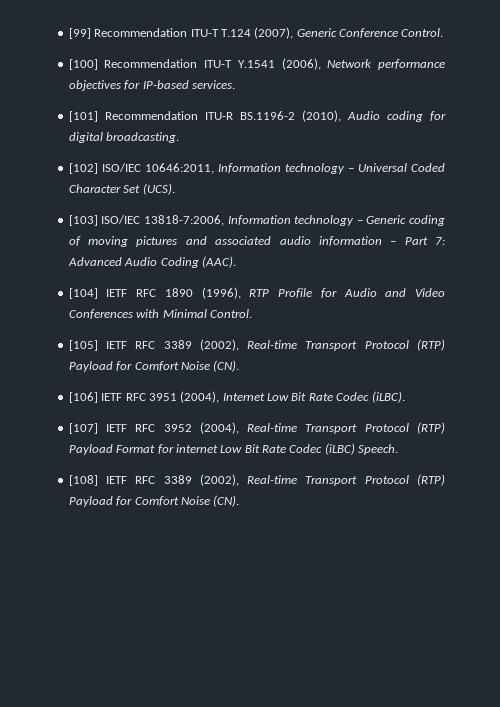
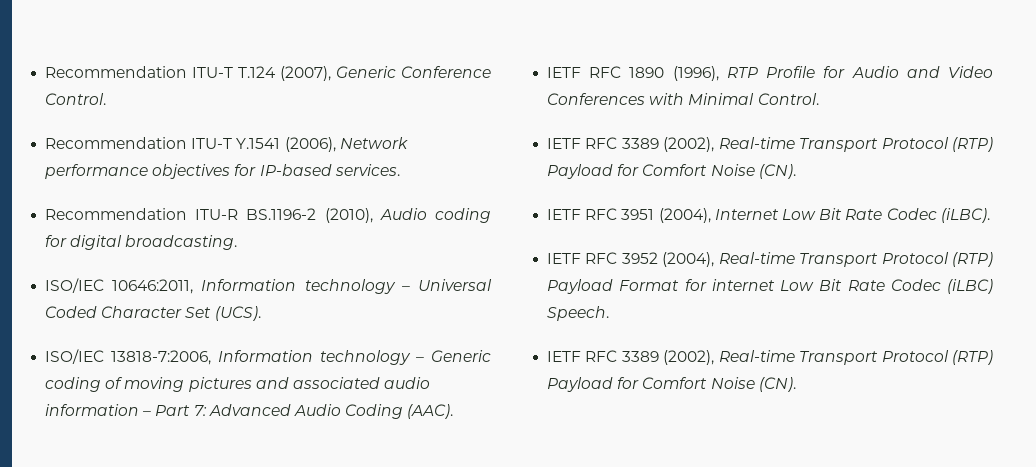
- [99] Recommendation ITU-T T.124 (2007), Generic Conference Control.
+ Recommendation ITU-T T.124 (2007), Generic Conference Control.
- [100] Recommendation ITU-T Y.1541 (2006), Network performance objectives for IP-based services.
+ Recommendation ITU-T Y.1541 (2006), Network performance objectives for IP-based services.
- [101] Recommendation ITU-R BS.1196-2 (2010), Audio coding for digital broadcasting.
+ Recommendation ITU-R BS.1196-2 (2010), Audio coding for digital broadcasting.
- [102] ISO/IEC 10646:2011, Information technology – Universal Coded Character Set (UCS).
+ ISO/IEC 10646:2011, Information technology – Universal Coded Character Set (UCS).
- [103] ISO/IEC 13818-7:2006, Information technology – Generic coding of moving pictures and associated audio information – Part 7: Advanced Audio Coding (AAC).
+ ISO/IEC 13818-7:2006, Information technology – Generic coding of moving pictures and associated audio information – Part 7: Advanced Audio Coding (AAC).
- [104] IETF RFC 1890 (1996), RTP Profile for Audio and Video Conferences with Minimal Control.
- [105] IETF RFC 3389 (2002), Real-time Transport Protocol (RTP) Payload for Comfort Noise (CN).
+ IETF RFC 1890 (1996), RTP Profile for Audio and Video Conferences with Minimal Control.
+ IETF RFC 3389 (2002), Real-time Transport Protocol (RTP) Payload for Comfort Noise (CN).
- [106] IETF RFC 3951 (2004), Internet Low Bit Rate Codec (iLBC).
+ IETF RFC 3951 (2004), Internet Low Bit Rate Codec (iLBC).
- [107] IETF RFC 3952 (2004), Real-time Transport Protocol (RTP) Payload Format for internet Low Bit Rate Codec (iLBC) Speech.
- [108] IETF RFC 3389 (2002), Real-time Transport Protocol (RTP) Payload for Comfort Noise (CN).
+ IETF RFC 3952 (2004), Real-time Transport Protocol (RTP) Payload Format for internet Low Bit Rate Codec (iLBC) Speech.
+ IETF RFC 3389 (2002), Real-time Transport Protocol (RTP) Payload for Comfort Noise (CN).

